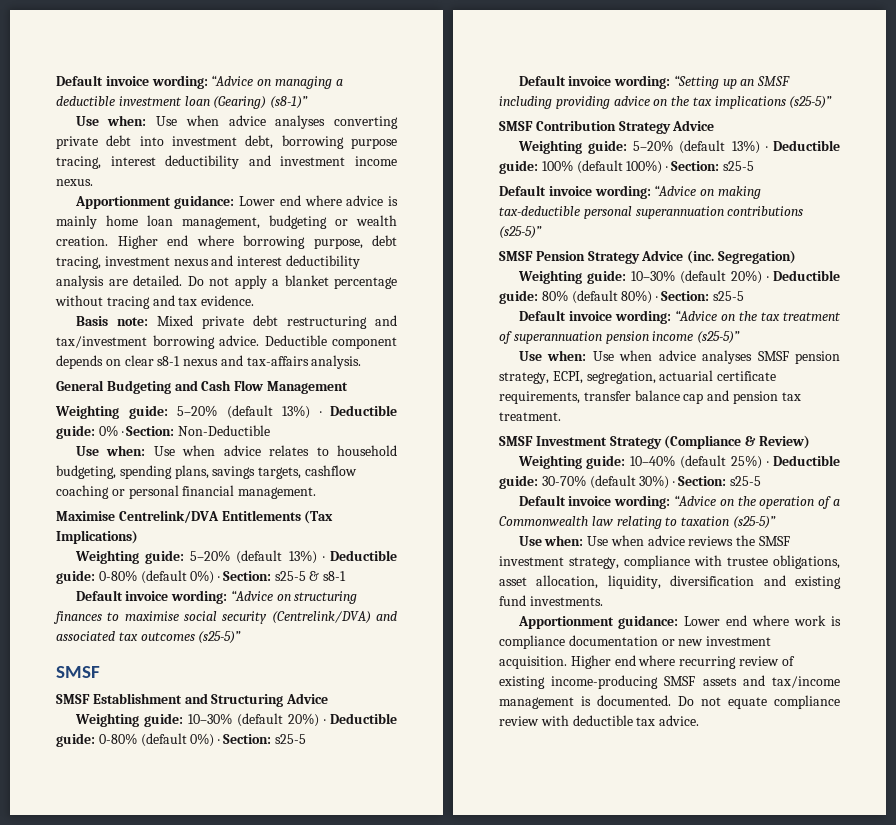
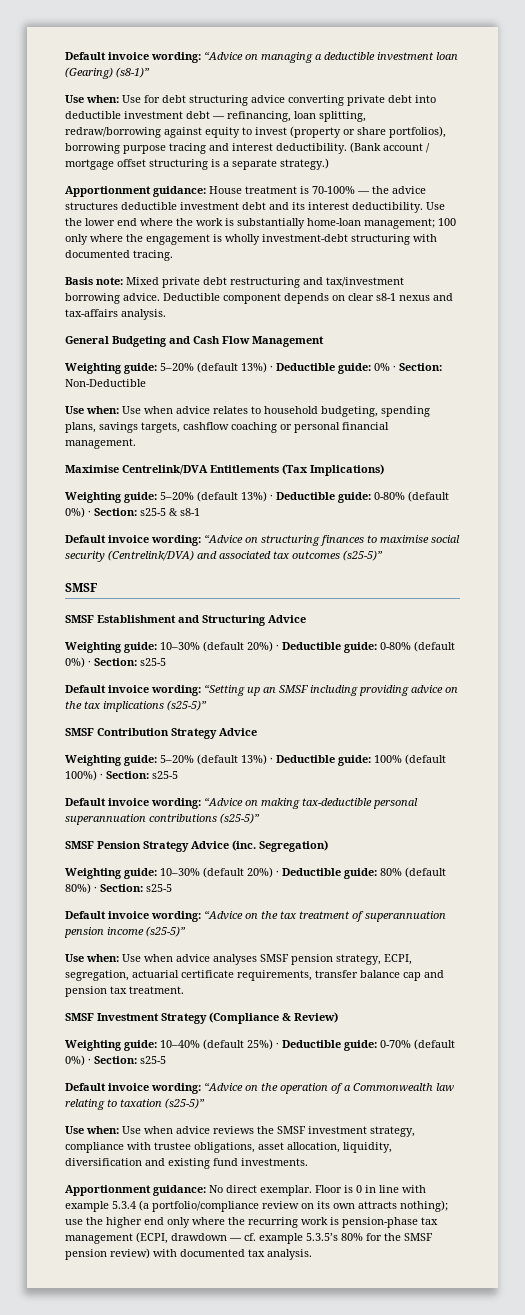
- Use when: Use when advice analyses converting private debt into investment debt, borrowing purpose tracing, interest deductibility and investment income nexus.
- Apportionment guidance: Lower end where advice is mainly home loan management, budgeting or wealth creation. Higher end where borrowing purpose, debt tracing, investment nexus and interest deductibility analysis are detailed. Do not apply a blanket percentage without tracing and tax evidence.
+ Use when: Use for debt structuring advice converting private debt into deductible investment debt — refinancing, loan splitting, redraw/borrowing against equity to invest (property or share portfolios), borrowing purpose tracing and interest deductibility. (Bank account / mortgage offset structuring is a separate strategy.)
+ Apportionment guidance: House treatment is 70-100% — the advice structures deductible investment debt and its interest deductibility. Use the lower end where the work is substantially home-loan management; 100 only where the engagement is wholly investment-debt structuring with documented tracing.
- Weighting guide: 10–40% (default 25%) · Deductible guide: 30-70% (default 30%) · Section: s25-5
+ Weighting guide: 10–40% (default 25%) · Deductible guide: 0-70% (default 0%) · Section: s25-5
- Apportionment guidance: Lower end where work is compliance documentation or new investment acquisition. Higher end where recurring review of existing income-producing SMSF assets and tax/income management is documented. Do not equate compliance review with deductible tax advice.
+ Apportionment guidance: No direct exemplar. Floor is 0 in line with example 5.3.4 (a portfolio/compliance review on its own attracts nothing); use the higher end only where the recurring work is pension-phase tax management (ECPI, drawdown — cf. example 5.3.5’s 80% for the SMSF pension review) with documented tax analysis.

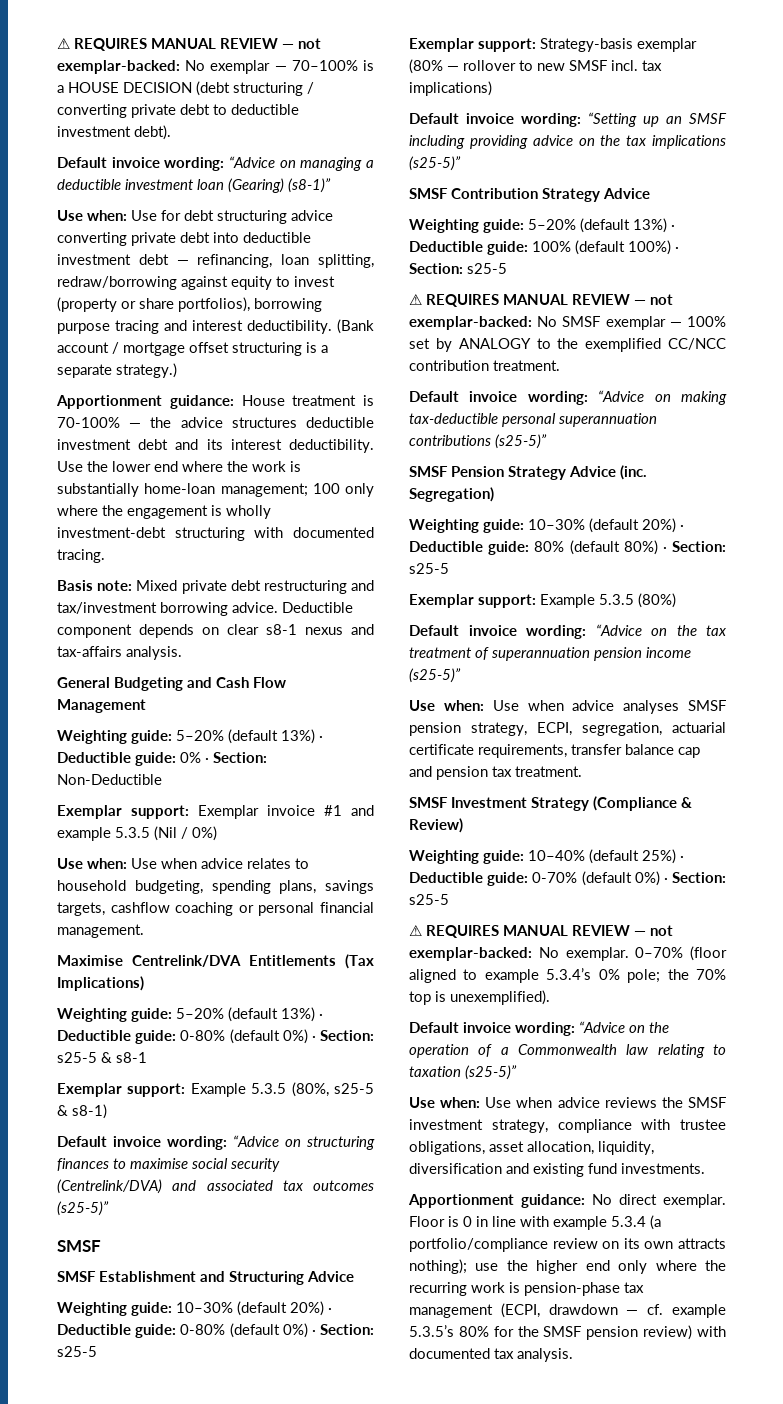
+ ⚠ REQUIRES MANUAL REVIEW — not exemplar-backed: No exemplar — 70–100% is a HOUSE DECISION (debt structuring / converting private debt to deductible investment debt).
+ Exemplar support: Exemplar invoice #1 and example 5.3.5 (Nil / 0%)
+ Exemplar support: Example 5.3.5 (80%, s25-5 & s8-1)
+ Exemplar support: Strategy-basis exemplar (80% — rollover to new SMSF incl. tax implications)
+ ⚠ REQUIRES MANUAL REVIEW — not exemplar-backed: No SMSF exemplar — 100% set by ANALOGY to the exemplified CC/NCC contribution treatment.
+ Exemplar support: Example 5.3.5 (80%)
+ ⚠ REQUIRES MANUAL REVIEW — not exemplar-backed: No exemplar. 0–70% (floor aligned to example 5.3.4’s 0% pole; the 70% top is unexemplified).

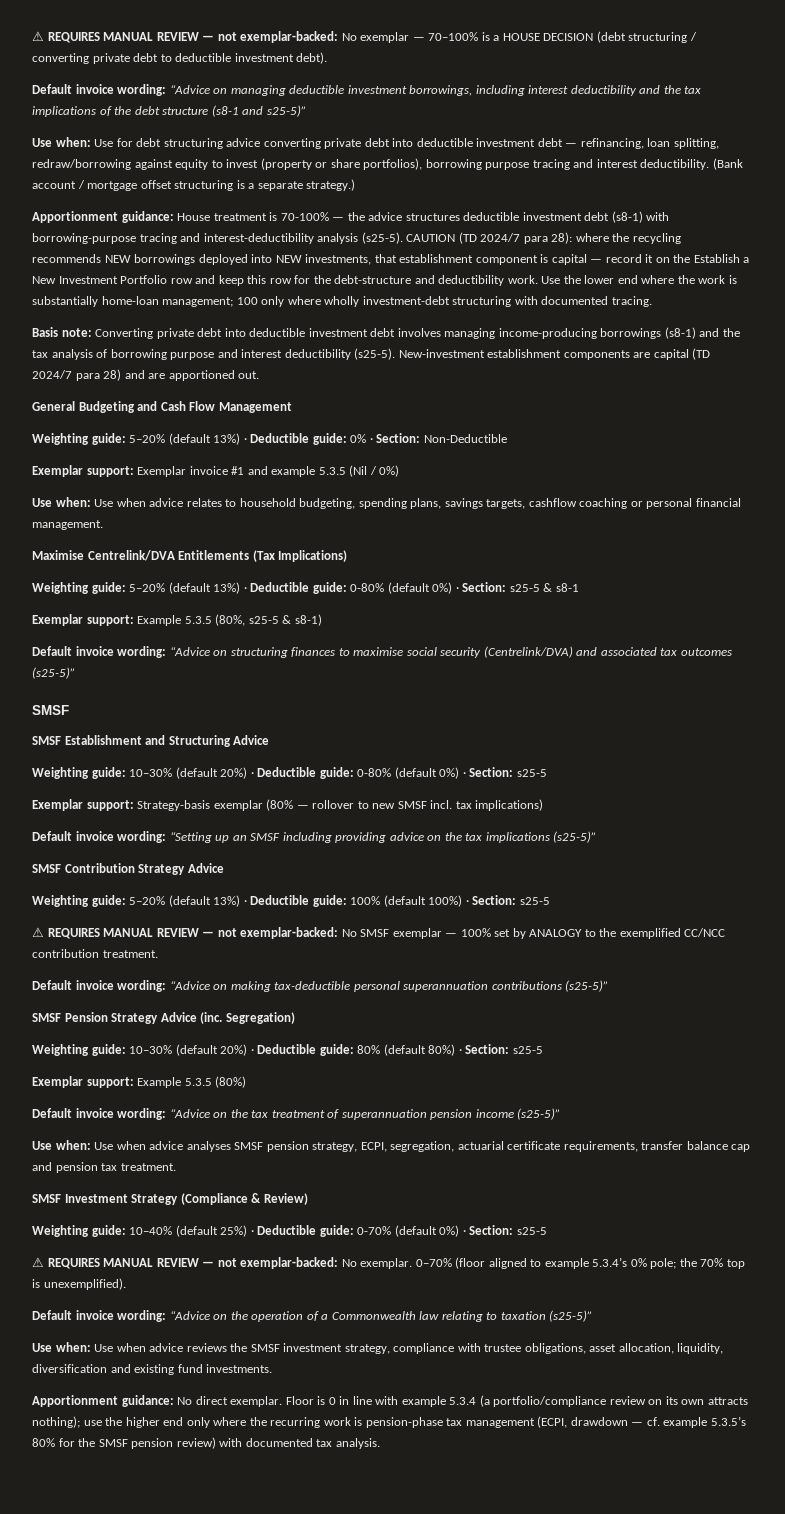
- Default invoice wording: “Advice on managing a deductible investment loan (Gearing) (s8-1)”
+ Default invoice wording: “Advice on managing deductible investment borrowings, including interest deductibility and the tax implications of the debt structure (s8-1 and s25-5)”
- Apportionment guidance: House treatment is 70-100% — the advice structures deductible investment debt and its interest deductibility.
+ Apportionment guidance: House treatment is 70-100% — the advice structures deductible investment debt (s8-1) with borrowing-purpose tracing and interest-deductibility analysis (s25-5). CAUTION (TD 2024/7 para 28): where the recycling recommends NEW borrowings deployed into NEW investments, that establishment component is capital — record it on the Establish a New Investment Portfolio row and keep this row for the debt-structure and deductibility work.
- Use the lower end where the work is substantially home-loan management; 100 only where the engagement is wholly investment-debt structuring with documented tracing.
+ Use the lower end where the work is substantially home-loan management; 100 only where wholly investment-debt structuring with documented tracing.
- Basis note: Mixed private debt restructuring and tax/investment borrowing advice. Deductible component depends on clear s8-1 nexus and tax-affairs analysis.
+ Basis note: Converting private debt into deductible investment debt involves managing income-producing borrowings (s8-1) and the tax analysis of borrowing purpose and interest deductibility (s25-5). New-investment establishment components are capital (TD 2024/7 para 28) and are apportioned out.

